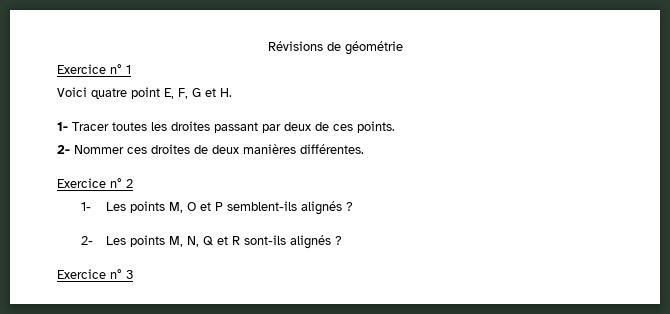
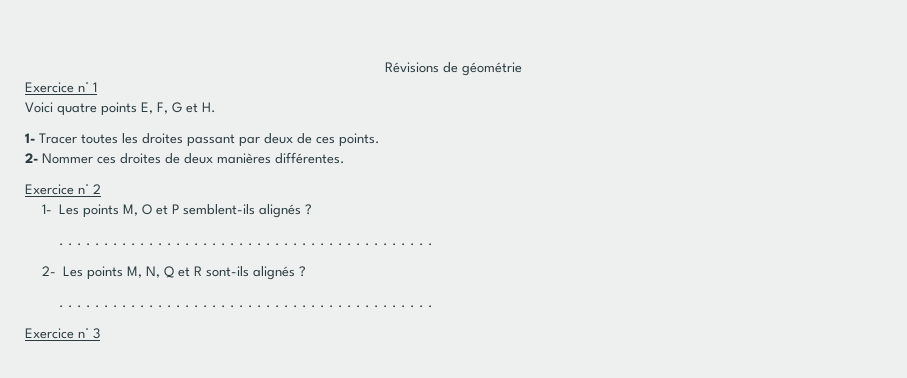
- Voici quatre point E, F, G et H.
+ Voici quatre points E, F, G et H.
  1- Les points M, O et P semblent-ils alignés ?
+ . . . . . . . . . . . . . . . . . . . . . . . . . . . . . . . . . . . . . . . . . .
  2- Les points M, N, Q et R sont-ils alignés ?
+ . . . . . . . . . . . . . . . . . . . . . . . . . . . . . . . . . . . . . . . . . .

